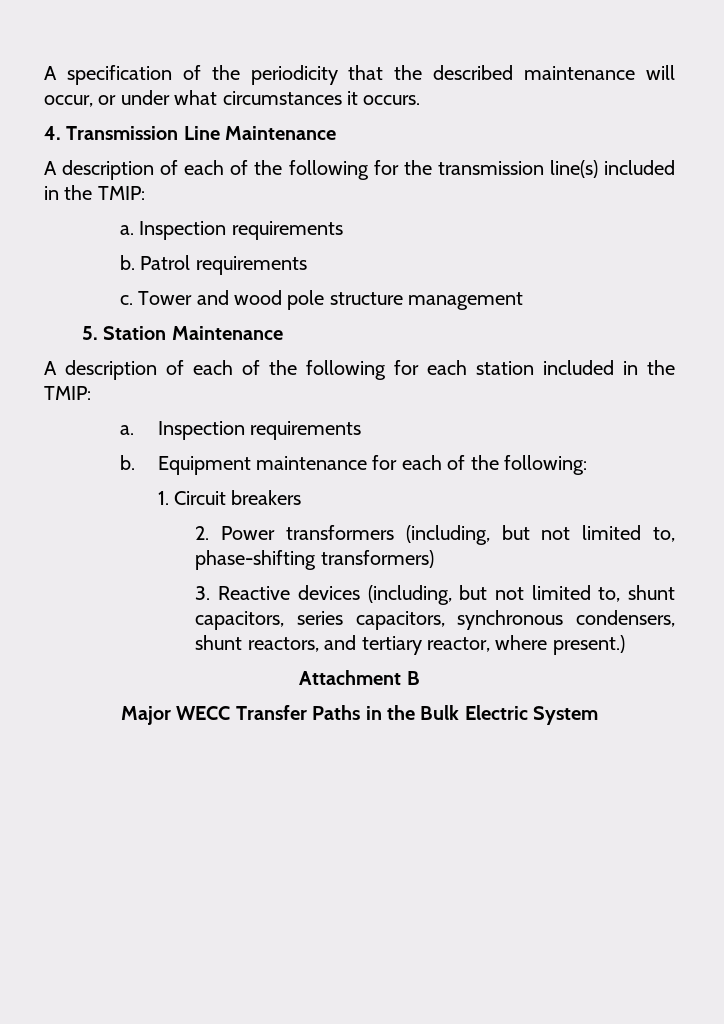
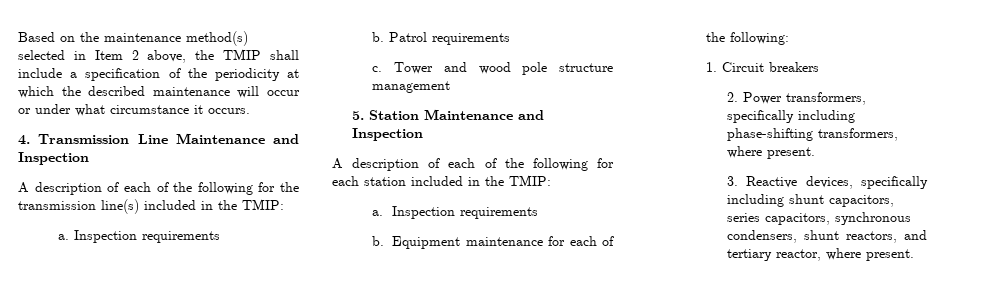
- A specification of the periodicity that the described maintenance will occur, or under what circumstances it occurs.
+ Based on the maintenance method(s) selected in Item 2 above, the TMIP shall include a specification of the periodicity at which the described maintenance will occur or under what circumstance it occurs.
- 4. Transmission Line Maintenance
+ 4. Transmission Line Maintenance and Inspection
- 5. Station Maintenance
+ 5. Station Maintenance and Inspection
- 2. Power transformers (including, but not limited to, phase-shifting transformers)
- 3. Reactive devices (including, but not limited to, shunt capacitors, series capacitors, synchronous condensers, shunt reactors, and tertiary reactor, where present.)
- Attachment B
- Major WECC Transfer Paths in the Bulk Electric System
+ 2. Power transformers, specifically including phase-shifting transformers, where present.
+ 3. Reactive devices, specifically including shunt capacitors, series capacitors, synchronous condensers, shunt reactors, and tertiary reactor, where present.

